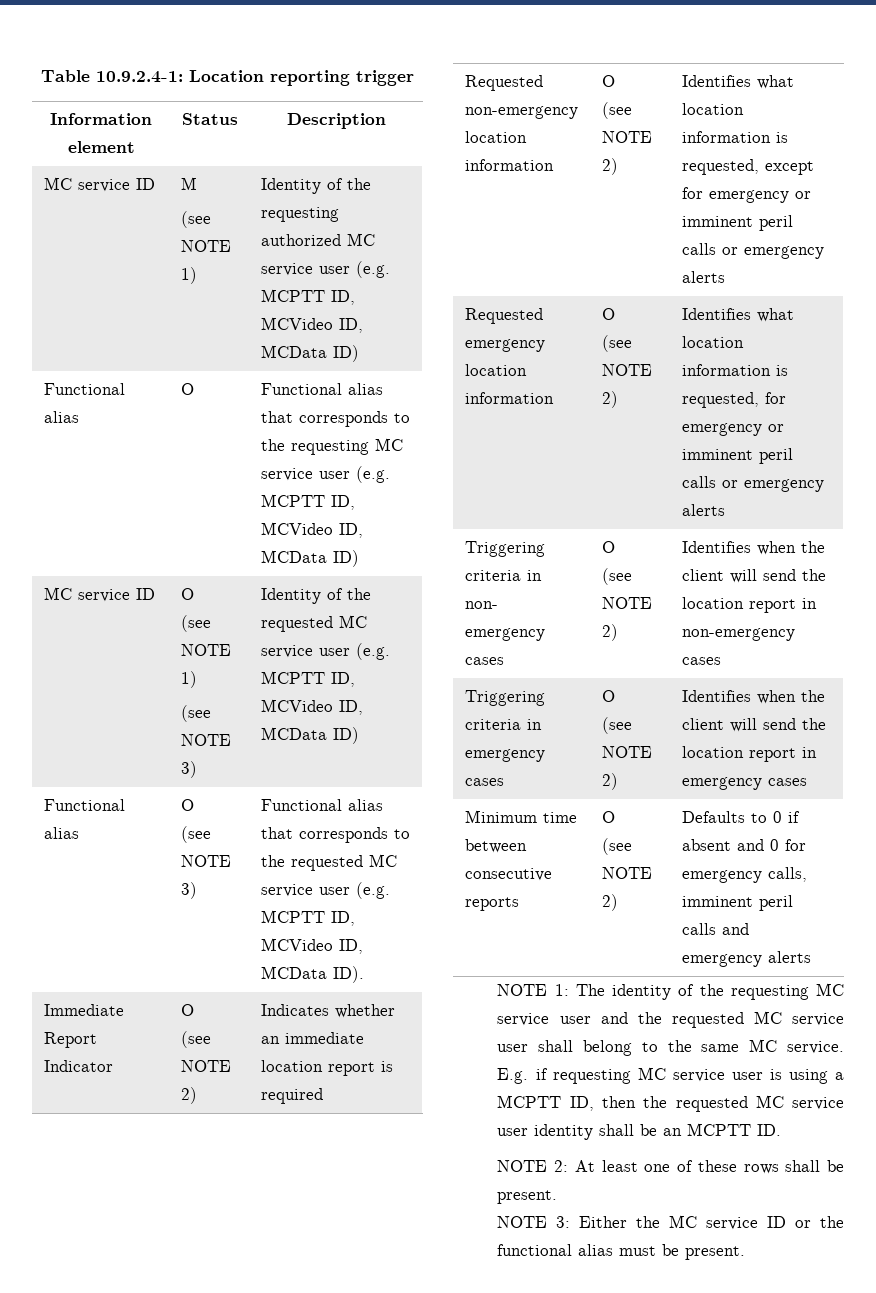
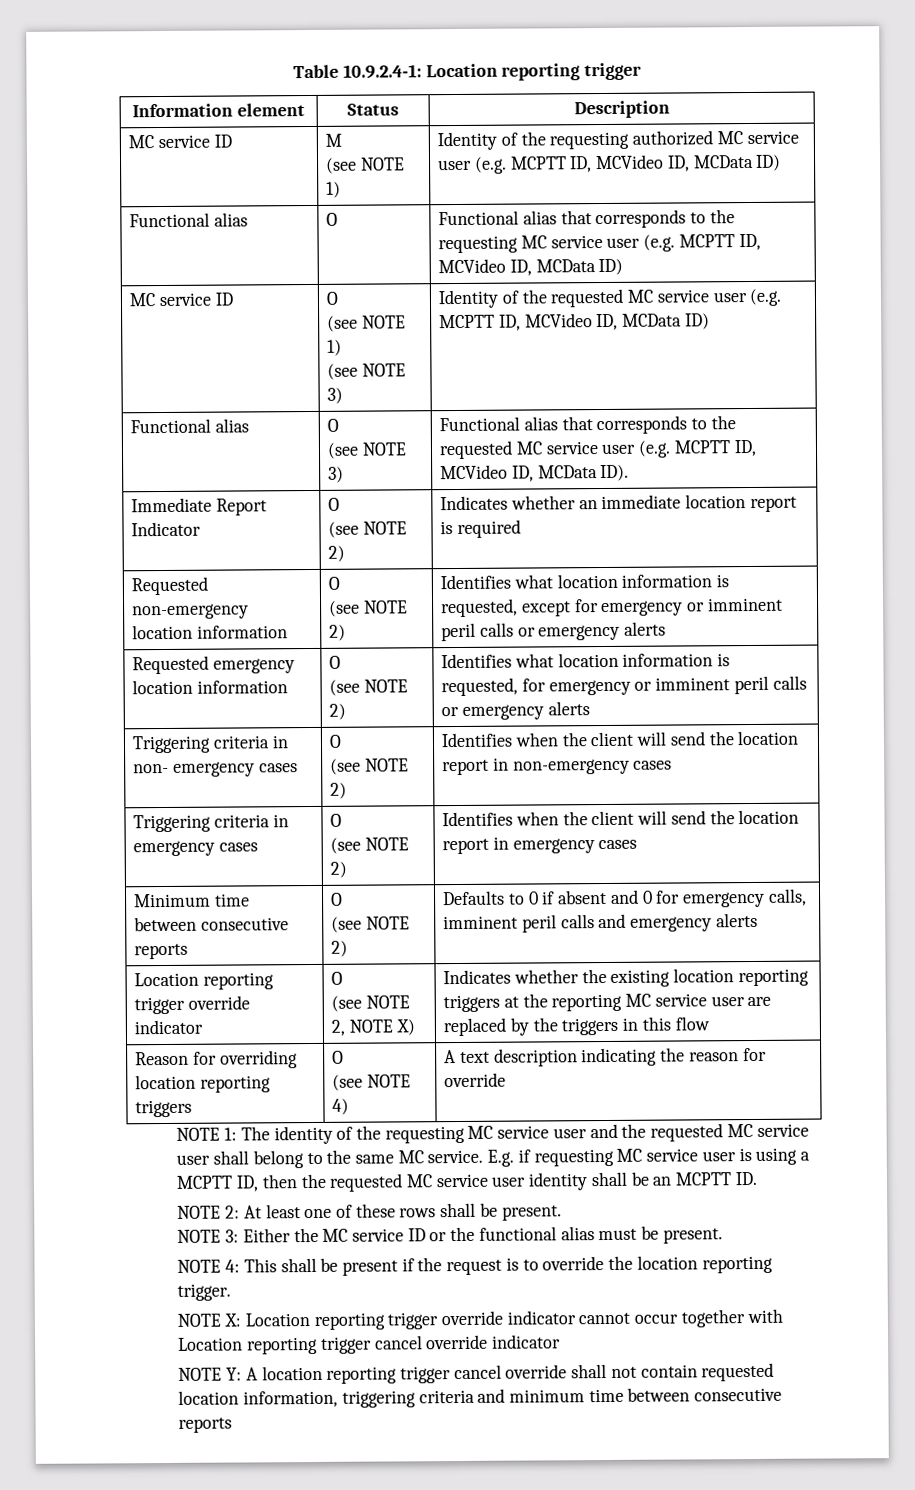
+ Location reporting trigger override indicator | O
+ (see NOTE 2, NOTE X) | Indicates whether the existing location reporting triggers at the reporting MC service user are replaced by the triggers in this flow
+ Reason for overriding location reporting triggers | O
+ (see NOTE 4) | A text description indicating the reason for override
+ NOTE 4: This shall be present if the request is to override the location reporting trigger.
+ NOTE X: Location reporting trigger override indicator cannot occur together with Location reporting trigger cancel override indicator
+ NOTE Y: A location reporting trigger cancel override shall not contain requested location information, triggering criteria and minimum time between consecutive reports

